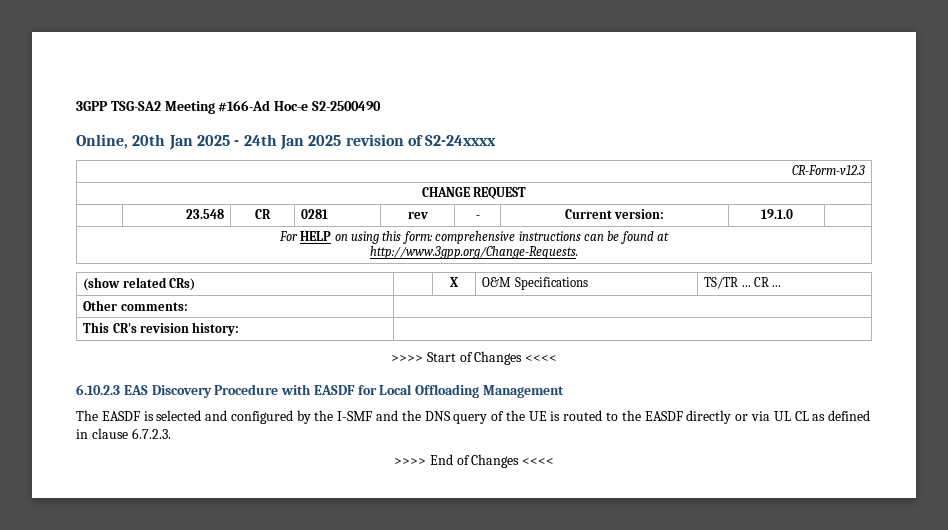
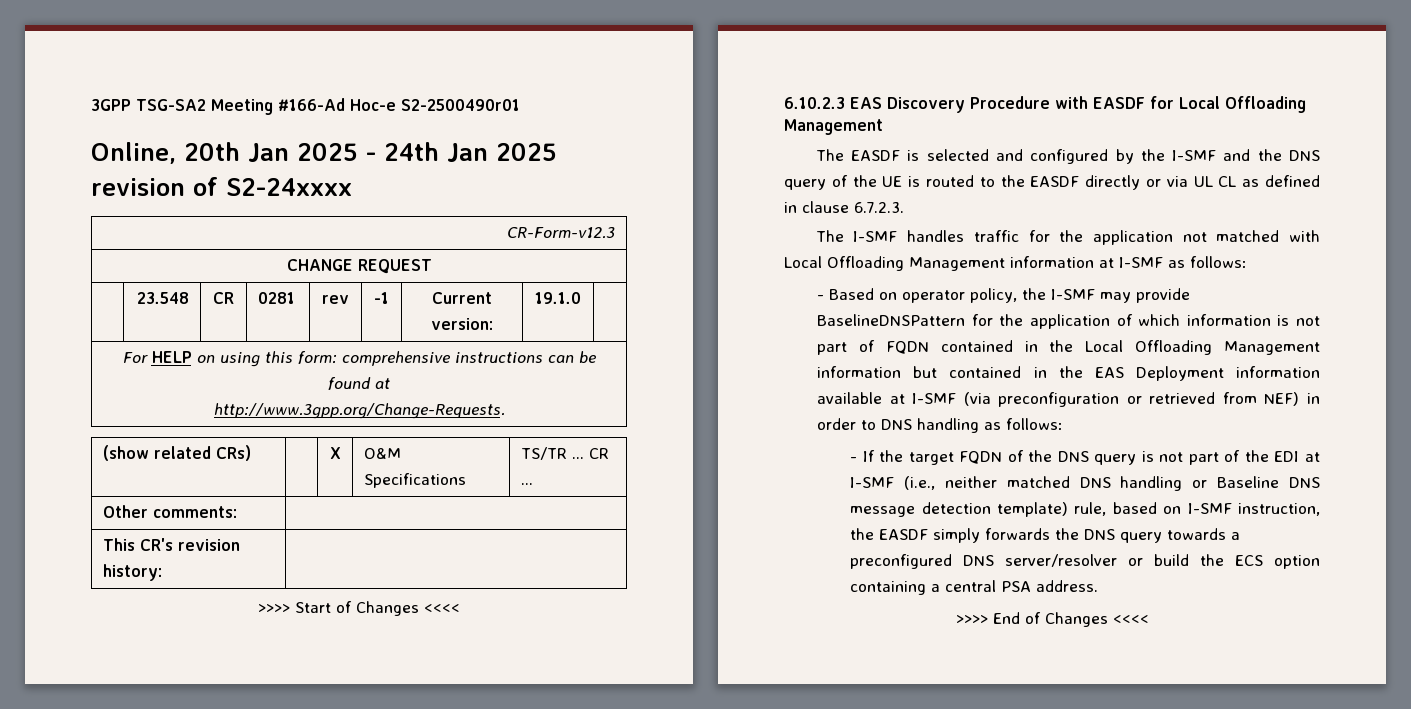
- 3GPP TSG-SA2 Meeting #166-Ad Hoc-e S2-2500490
+ 3GPP TSG-SA2 Meeting #166-Ad Hoc-e S2-2500490r01
- | 23.548 | CR | 0281 | rev | - | Current version: | 19.1.0 |
+ | 23.548 | CR | 0281 | rev | -1 | Current version: | 19.1.0 |
+ The I-SMF handles traffic for the application not matched with Local Offloading Management information at I-SMF as follows:
+ - Based on operator policy, the I-SMF may provide BaselineDNSPattern for the application of which information is not part of FQDN contained in the Local Offloading Management information but contained in the EAS Deployment information available at I-SMF (via preconfiguration or retrieved from NEF) in order to DNS handling as follows:
+ - If the target FQDN of the DNS query is not part of the EDI at I-SMF (i.e., neither matched DNS handling or Baseline DNS message detection template) rule, based on I-SMF instruction, the EASDF simply forwards the DNS query towards a preconfigured DNS server/resolver or build the ECS option containing a central PSA address.

